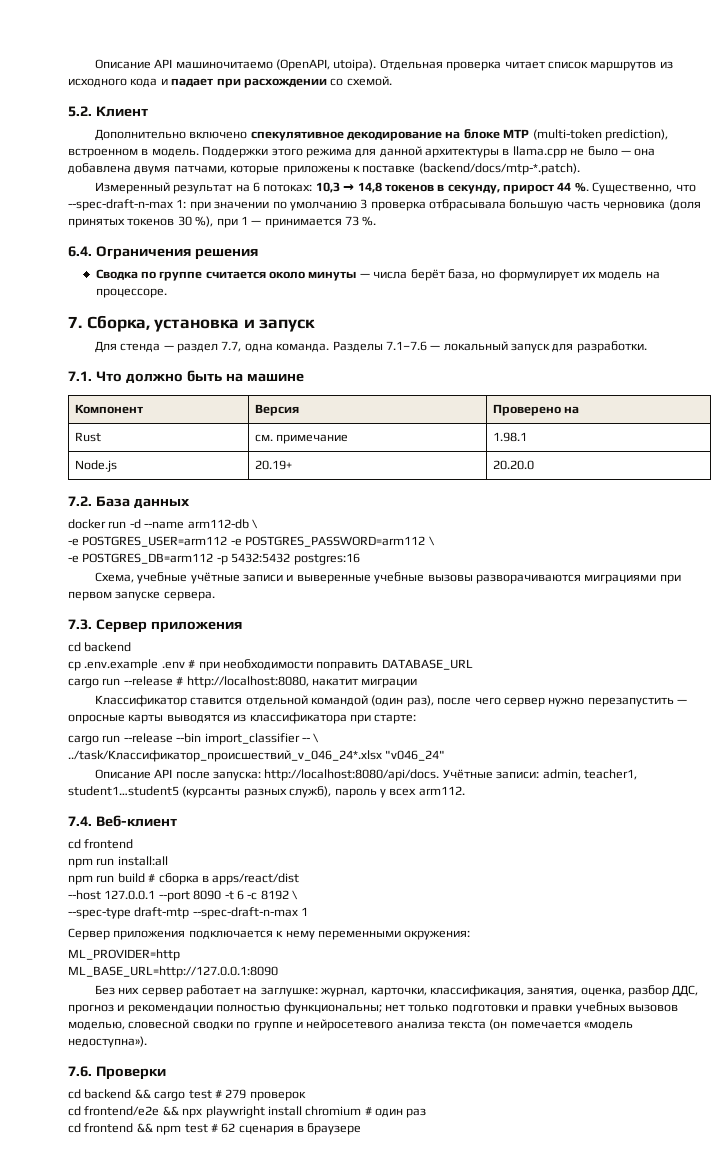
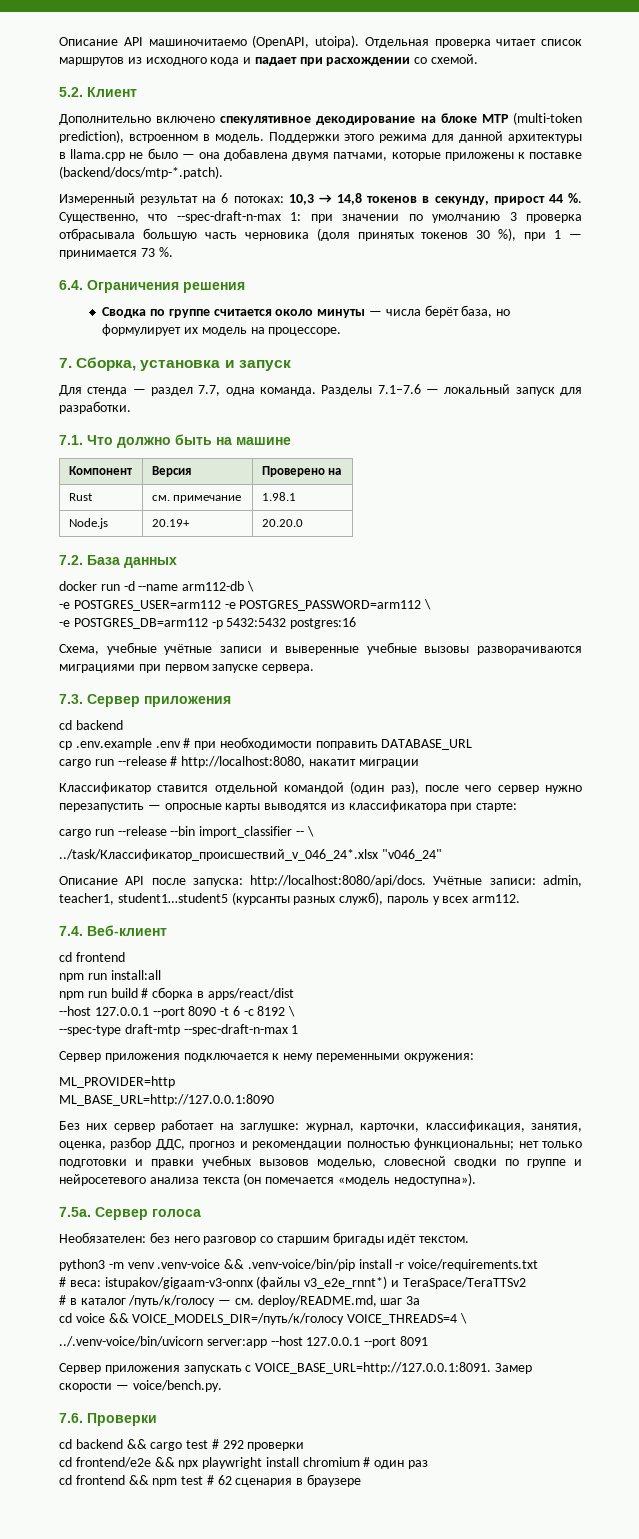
+ 7.5а. Сервер голоса
+ Необязателен: без него разговор со старшим бригады идёт текстом.
+ python3 -m venv .venv-voice && .venv-voice/bin/pip install -r voice/requirements.txt
+ # веса: istupakov/gigaam-v3-onnx (файлы v3_e2e_rnnt*) и TeraSpace/TeraTTSv2
+ # в каталог /путь/к/голосу — см. deploy/README.md, шаг 3а
+ cd voice && VOICE_MODELS_DIR=/путь/к/голосу VOICE_THREADS=4 \
+ ../.venv-voice/bin/uvicorn server:app --host 127.0.0.1 --port 8091
+ Сервер приложения запускать с VOICE_BASE_URL=http://127.0.0.1:8091. Замер скорости — voice/bench.py.
- cd backend && cargo test # 279 проверок
+ cd backend && cargo test # 292 проверки

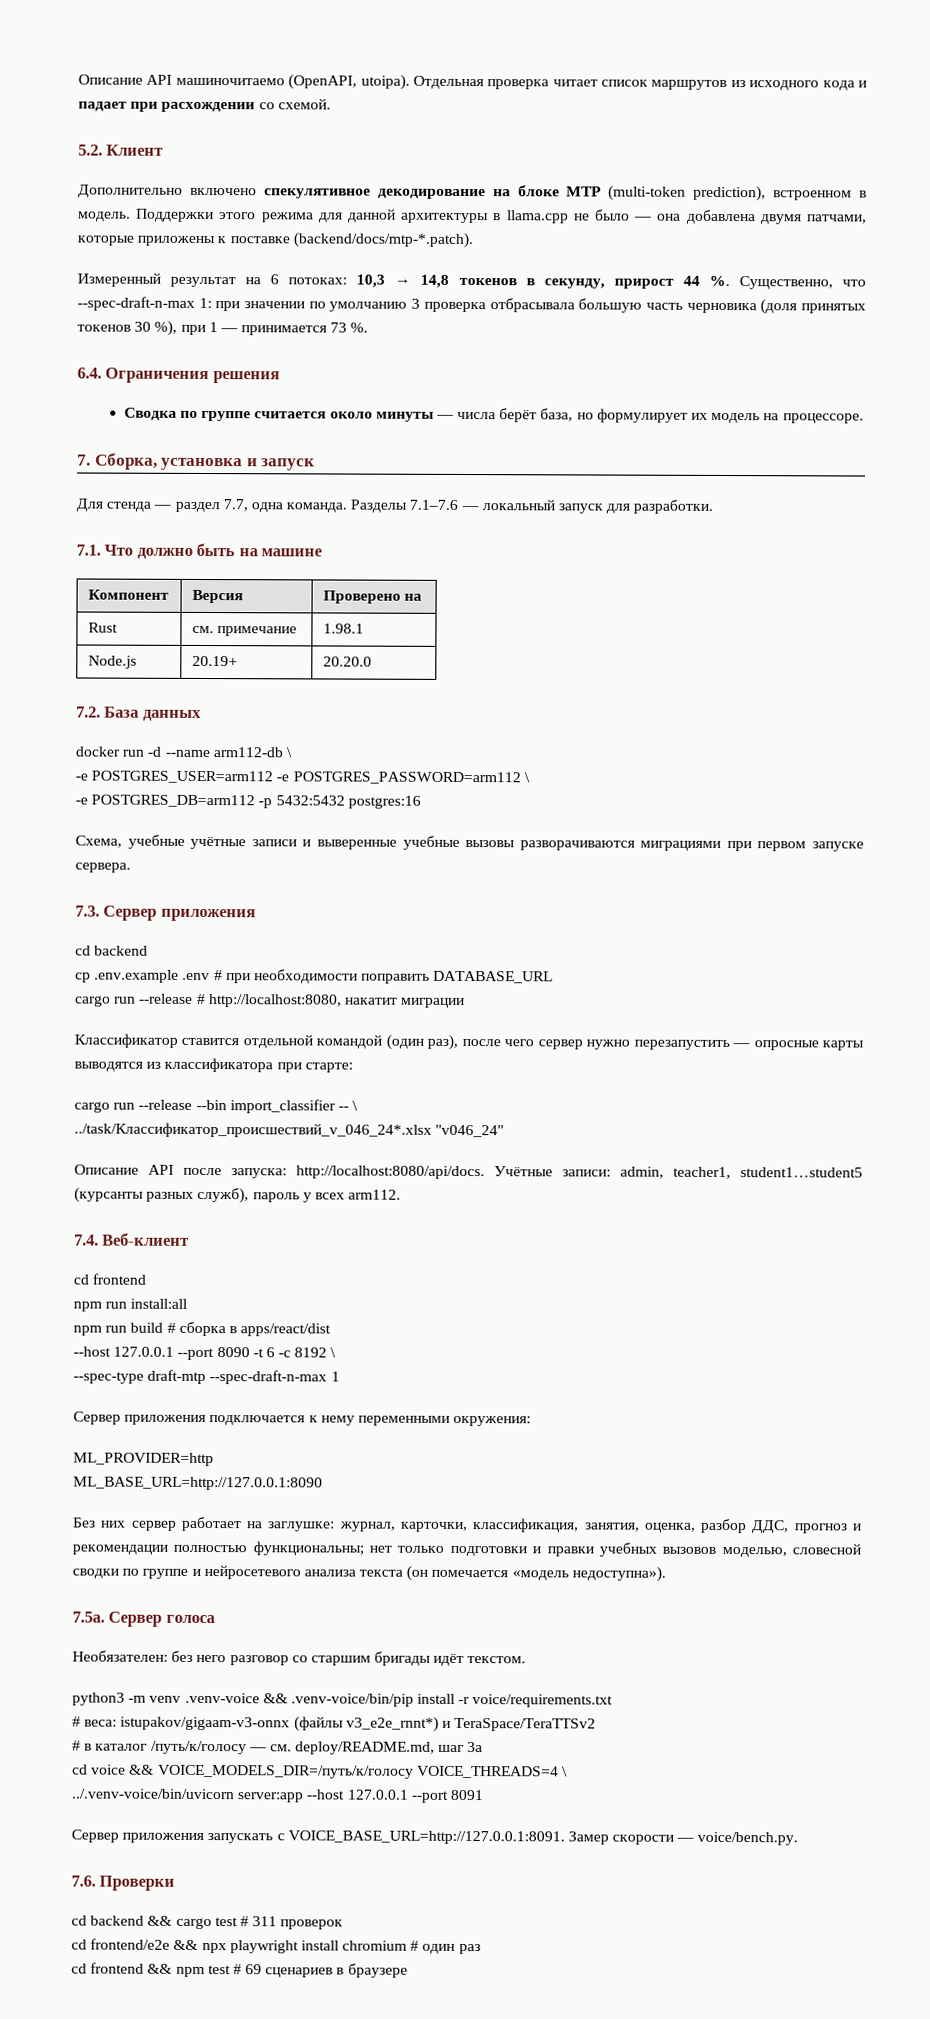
- cd backend && cargo test # 292 проверки
+ cd backend && cargo test # 311 проверок
- cd frontend && npm test # 62 сценария в браузере
+ cd frontend && npm test # 69 сценариев в браузере

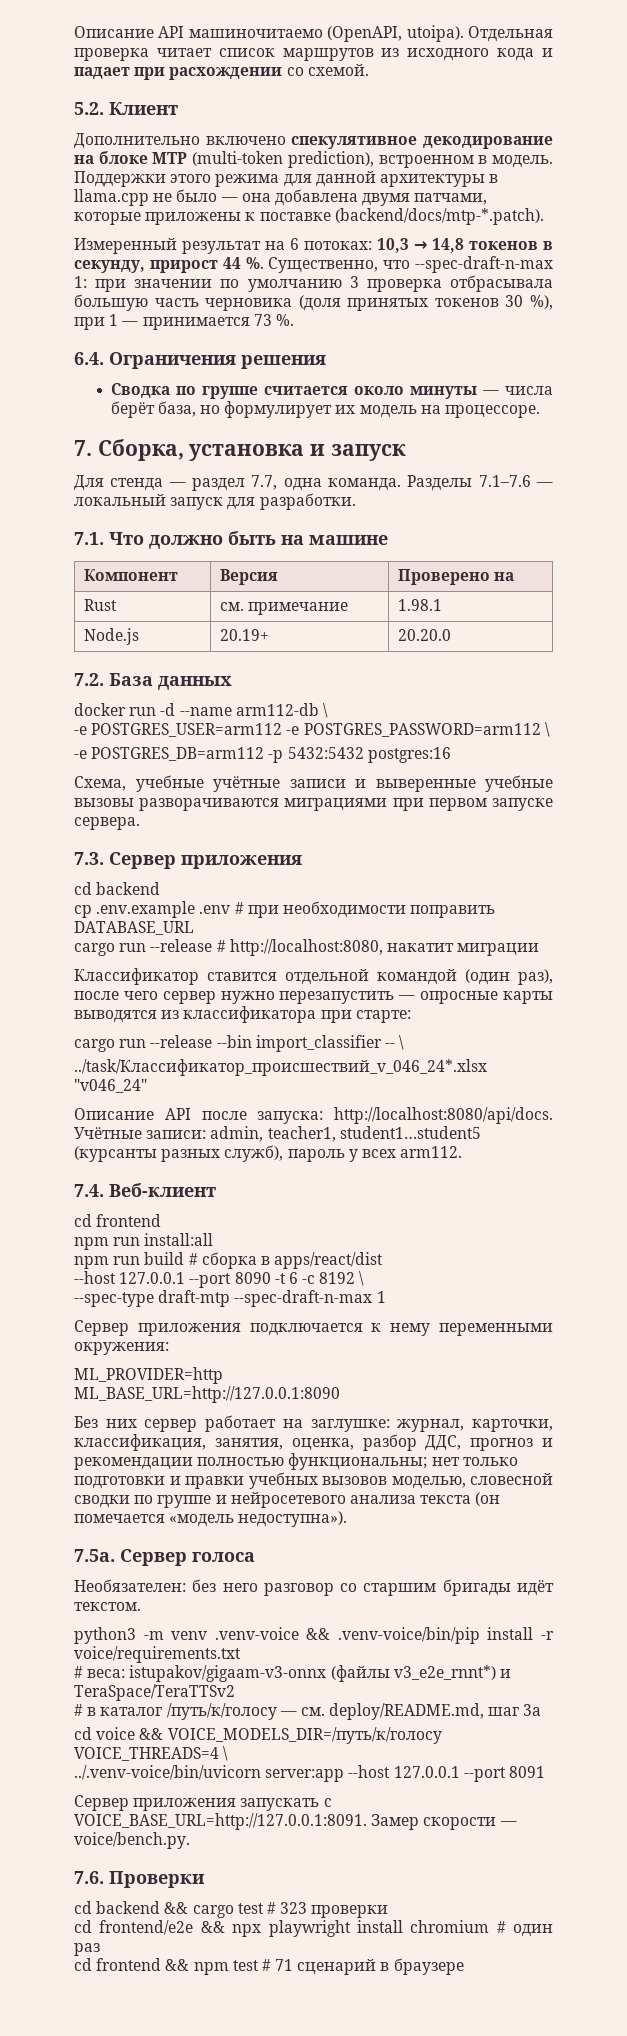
- cd backend && cargo test # 311 проверок
+ cd backend && cargo test # 323 проверки
- cd frontend && npm test # 69 сценариев в браузере
+ cd frontend && npm test # 71 сценарий в браузере

